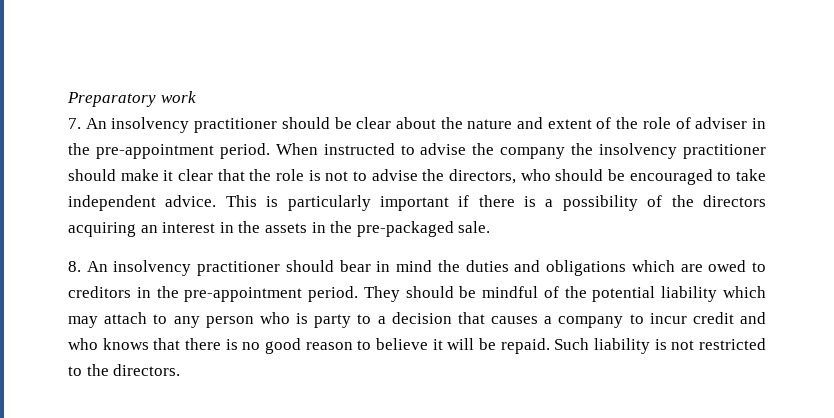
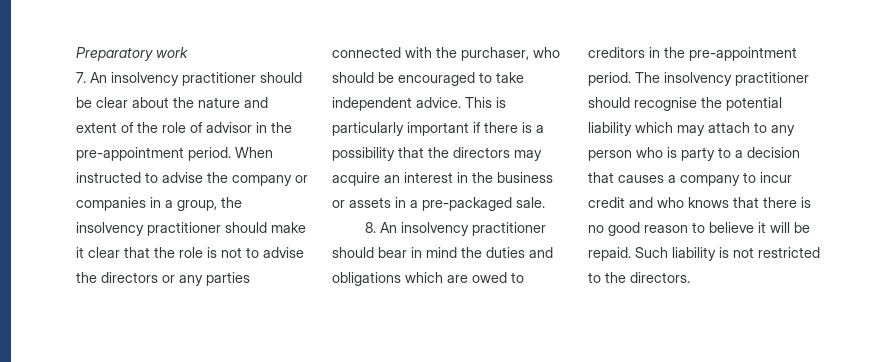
- 7. An insolvency practitioner should be clear about the nature and extent of the role of adviser in the pre-appointment period.
+ 7. An insolvency practitioner should be clear about the nature and extent of the role of advisor in the pre-appointment period.
- When instructed to advise the company the insolvency practitioner should make it clear that the role is not to advise the directors, who should be encouraged to take independent advice.
+ When instructed to advise the company or companies in a group, the insolvency practitioner should make it clear that the role is not to advise the directors or any parties connected with the purchaser, who should be encouraged to take independent advice.
- This is particularly important if there is a possibility of the directors acquiring an interest in the assets in the pre-packaged sale.
+ This is particularly important if there is a possibility that the directors may acquire an interest in the business or assets in a pre-packaged sale.
- They should be mindful of the potential liability which may attach to any person who is party to a decision that causes a company to incur credit and who knows that there is no good reason to believe it will be repaid.
+ The insolvency practitioner should recognise the potential liability which may attach to any person who is party to a decision that causes a company to incur credit and who knows that there is no good reason to believe it will be repaid.

